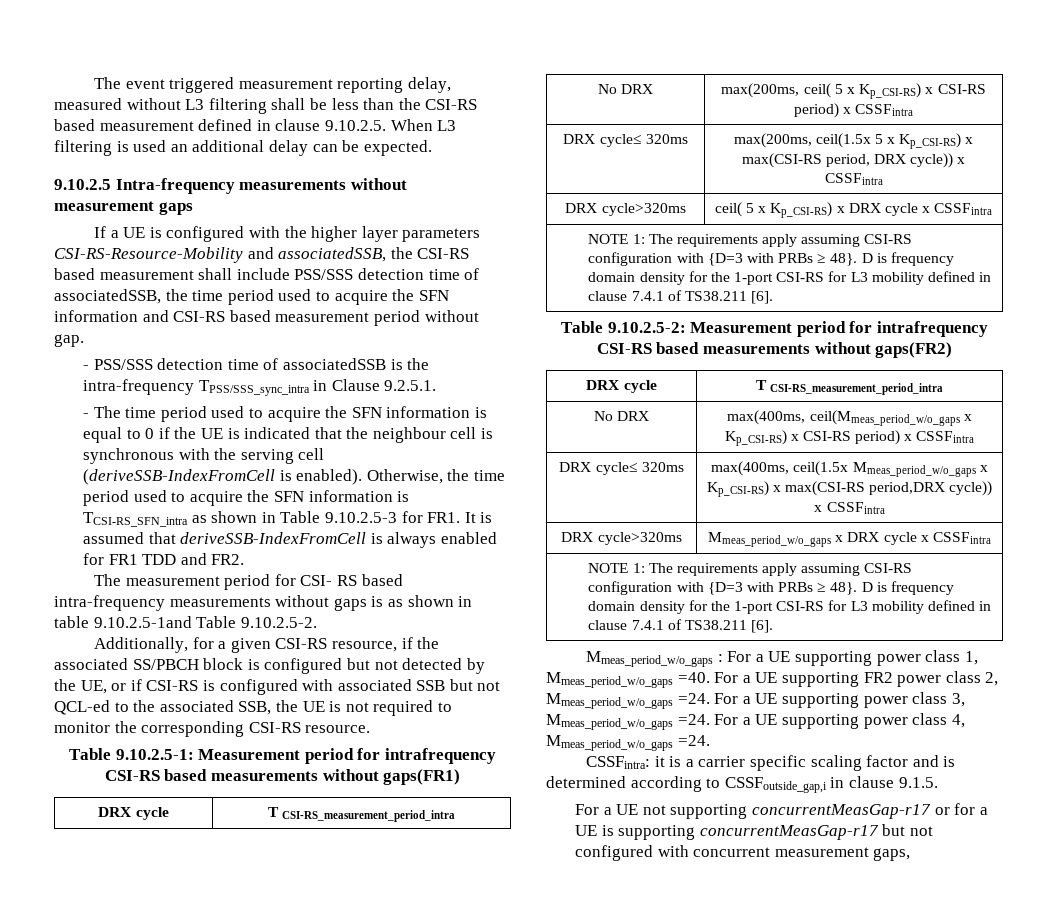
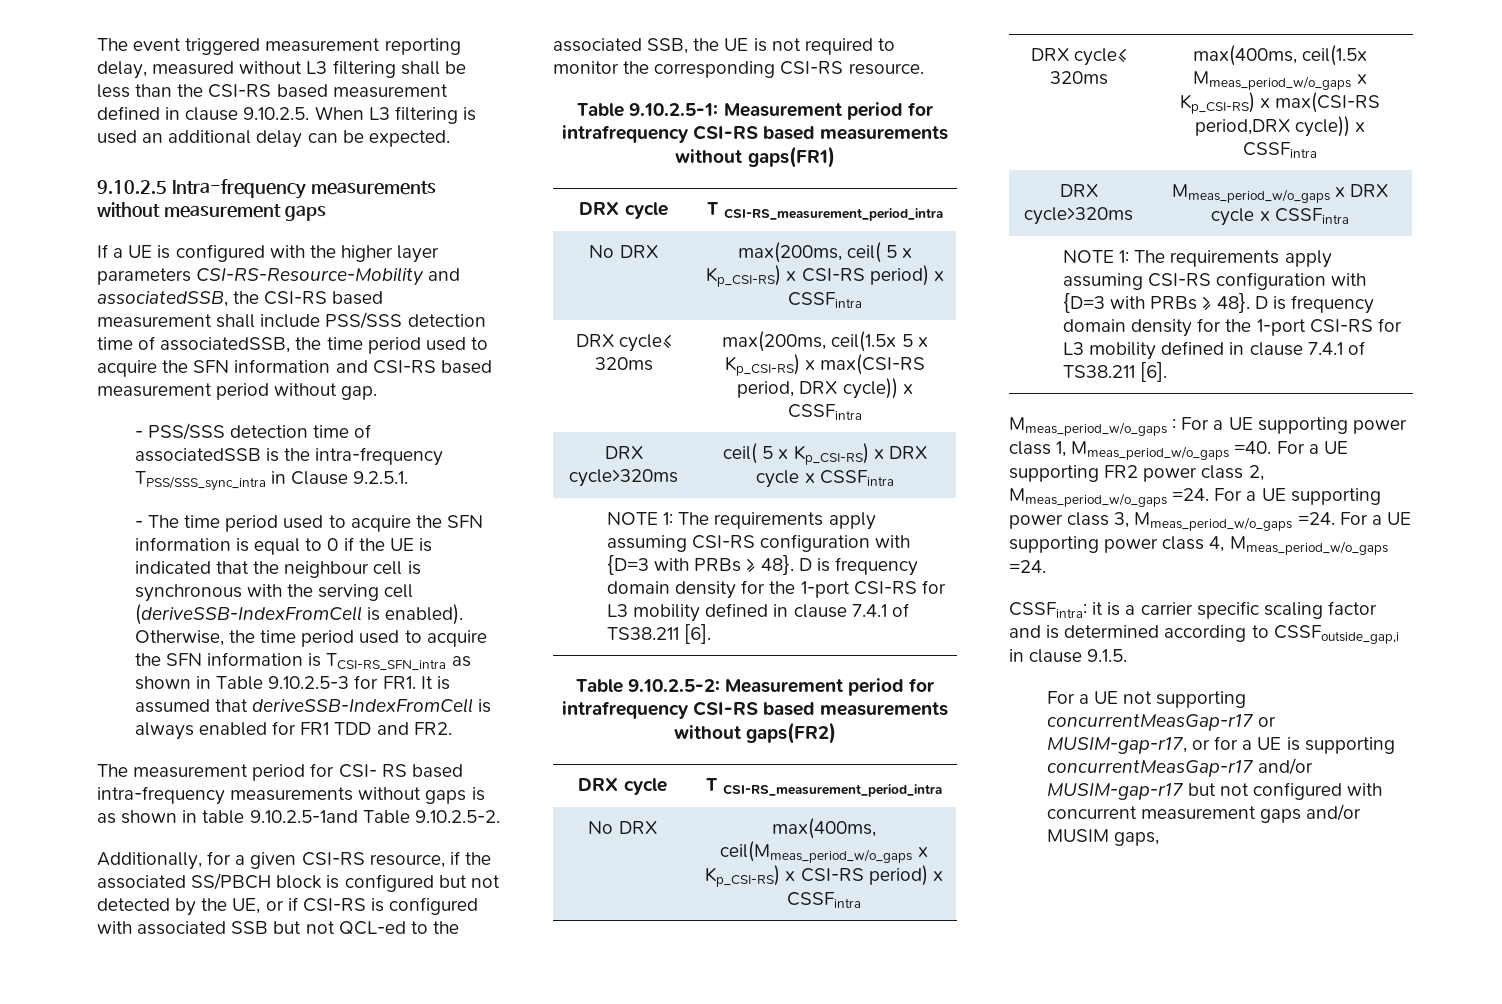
- For a UE not supporting concurrentMeasGap-r17 or for a UE is supporting concurrentMeasGap-r17 but not configured with concurrent measurement gaps,
+ For a UE not supporting concurrentMeasGap-r17 or MUSIM-gap-r17, or for a UE is supporting concurrentMeasGap-r17 and/or MUSIM-gap-r17 but not configured with concurrent measurement gaps and/or MUSIM gaps,

